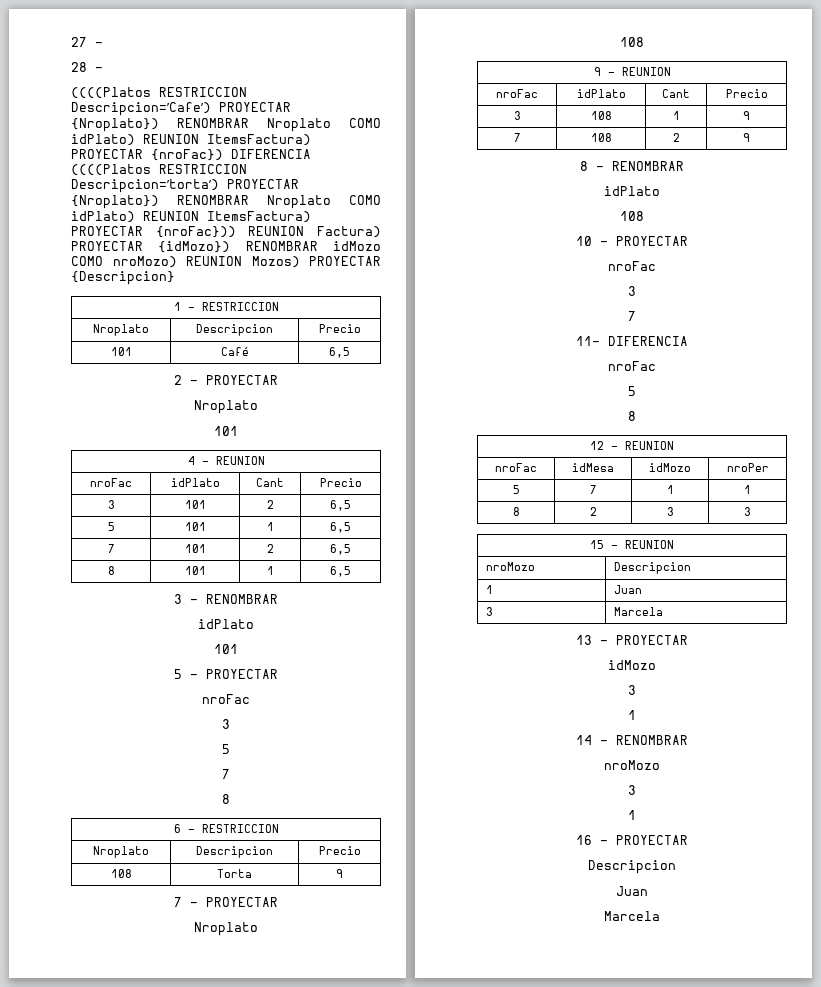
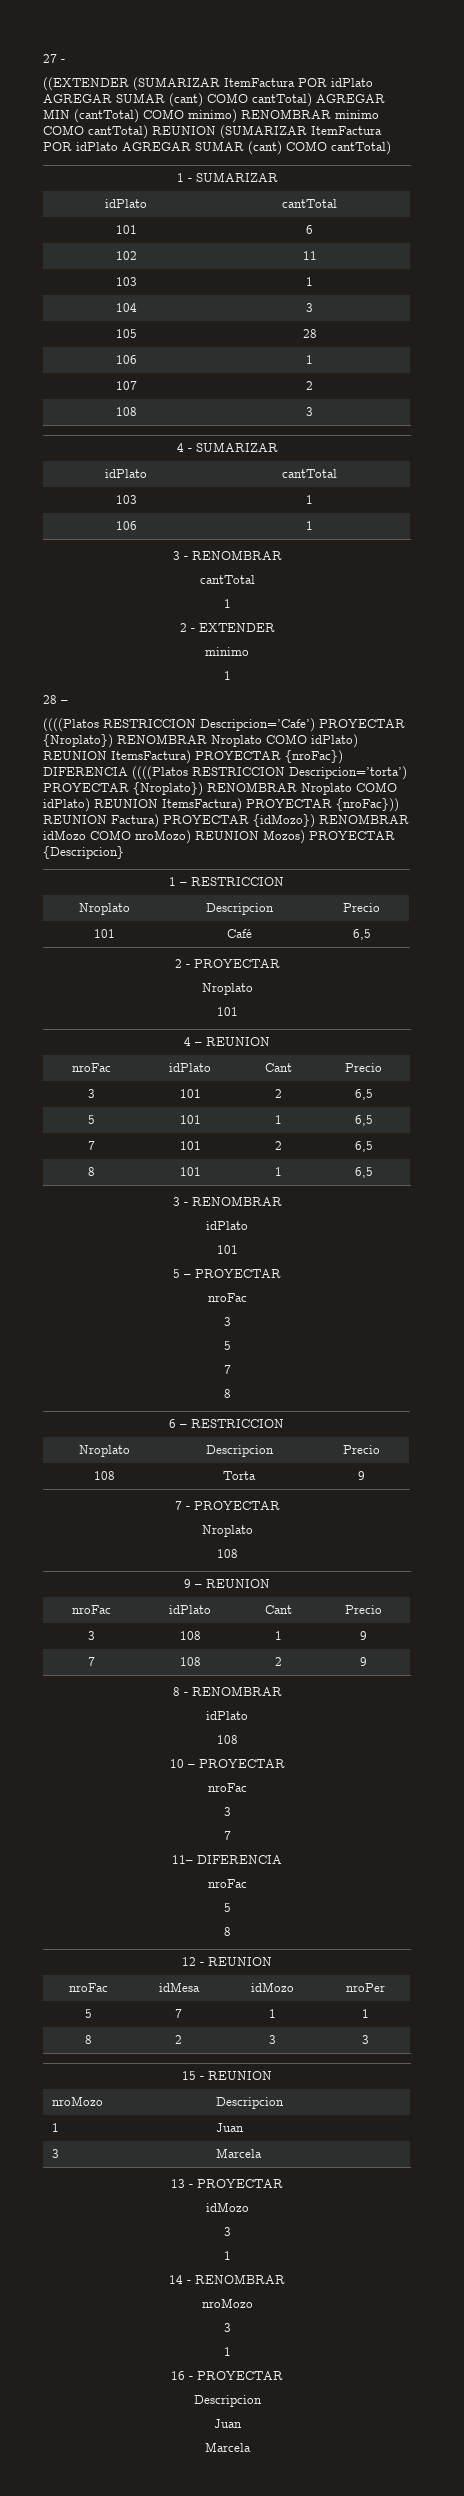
+ ((EXTENDER (SUMARIZAR ItemFactura POR idPlato AGREGAR SUMAR (cant) COMO cantTotal) AGREGAR MIN (cantTotal) COMO minimo) RENOMBRAR minimo COMO cantTotal) REUNION (SUMARIZAR ItemFactura POR idPlato AGREGAR SUMAR (cant) COMO cantTotal)
+ 1 - SUMARIZAR
+ idPlato | cantTotal
+ 101 | 6
+ 102 | 11
+ 103 | 1
+ 104 | 3
+ 105 | 28
+ 106 | 1
+ 107 | 2
+ 108 | 3
+ 4 - SUMARIZAR
+ idPlato | cantTotal
+ 103 | 1
+ 106 | 1
+ 3 - RENOMBRAR
+ cantTotal
+ 1
+ 2 - EXTENDER
+ minimo
+ 1

